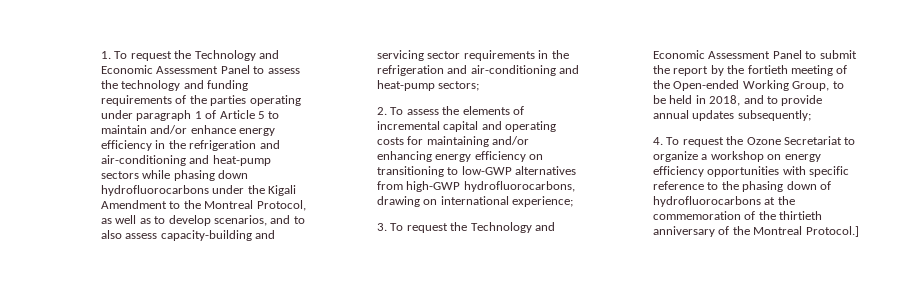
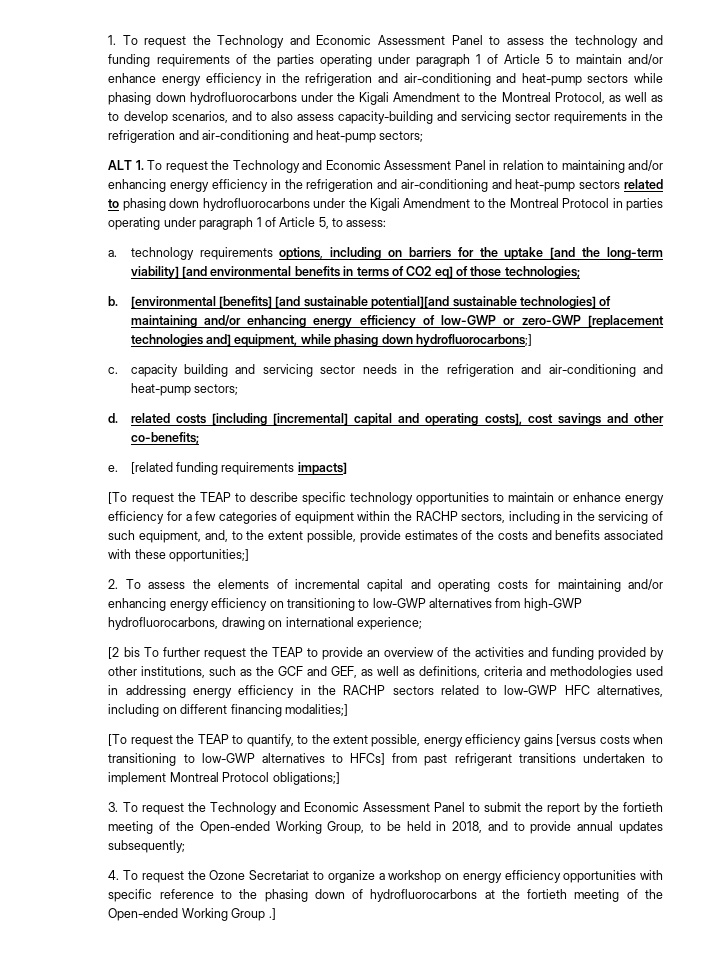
+ ALT 1. To request the Technology and Economic Assessment Panel in relation to maintaining and/or enhancing energy efficiency in the refrigeration and air-conditioning and heat-pump sectors related to phasing down hydrofluorocarbons under the Kigali Amendment to the Montreal Protocol in parties operating under paragraph 1 of Article 5, to assess:
+ a. technology requirements options, including on barriers for the uptake [and the long-term viability] [and environmental benefits in terms of CO2 eq] of those technologies;
+ b. [environmental [benefits] [and sustainable potential][and sustainable technologies] of maintaining and/or enhancing energy efficiency of low-GWP or zero-GWP [replacement technologies and] equipment, while phasing down hydrofluorocarbons;]
+ c. capacity building and servicing sector needs in the refrigeration and air-conditioning and heat-pump sectors;
+ d. related costs [including [incremental] capital and operating costs], cost savings and other co-benefits;
+ e. [related funding requirements impacts]
+ [To request the TEAP to describe specific technology opportunities to maintain or enhance energy efficiency for a few categories of equipment within the RACHP sectors, including in the servicing of such equipment, and, to the extent possible, provide estimates of the costs and benefits associated with these opportunities;]
+ [2 bis To further request the TEAP to provide an overview of the activities and funding provided by other institutions, such as the GCF and GEF, as well as definitions, criteria and methodologies used in addressing energy efficiency in the RACHP sectors related to low-GWP HFC alternatives, including on different financing modalities;]
+ [To request the TEAP to quantify, to the extent possible, energy efficiency gains [versus costs when transitioning to low-GWP alternatives to HFCs] from past refrigerant transitions undertaken to implement Montreal Protocol obligations;]
- 4. To request the Ozone Secretariat to organize a workshop on energy efficiency opportunities with specific reference to the phasing down of hydrofluorocarbons at the commemoration of the thirtieth anniversary of the Montreal Protocol.]
+ 4. To request the Ozone Secretariat to organize a workshop on energy efficiency opportunities with specific reference to the phasing down of hydrofluorocarbons at the fortieth meeting of the Open-ended Working Group .]

